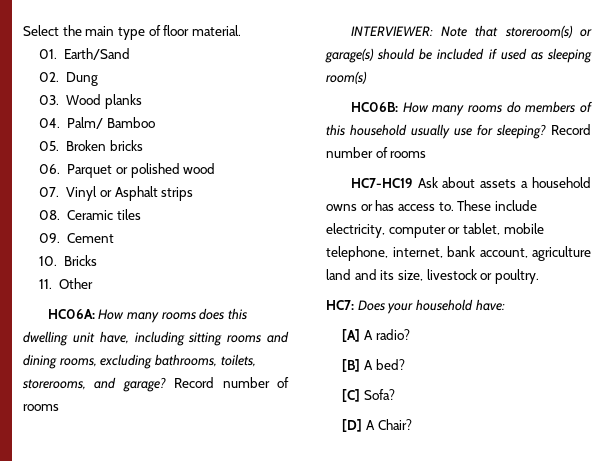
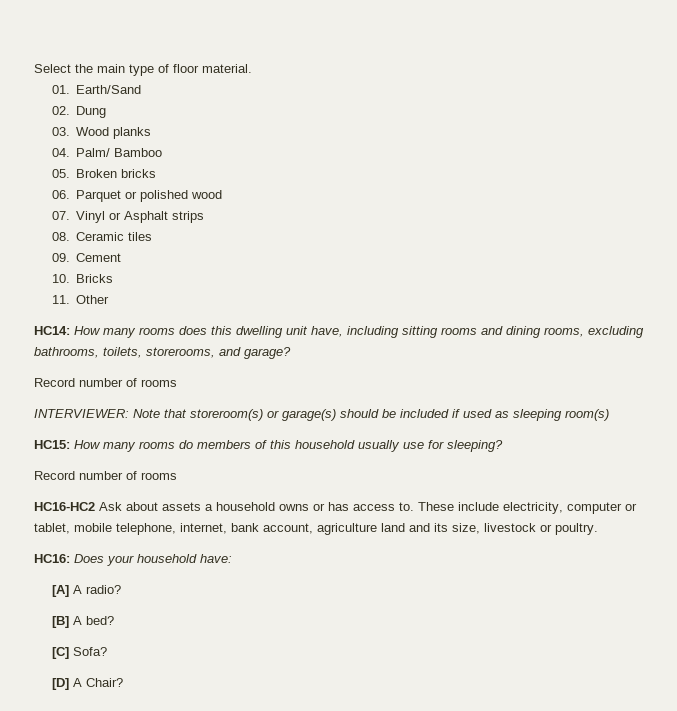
- HC06A: How many rooms does this dwelling unit have, including sitting rooms and dining rooms, excluding bathrooms, toilets, storerooms, and garage? Record number of rooms
+ HC14: How many rooms does this dwelling unit have, including sitting rooms and dining rooms, excluding bathrooms, toilets, storerooms, and garage?
+ Record number of rooms
- HC06B: How many rooms do members of this household usually use for sleeping? Record number of rooms
- HC7-HC19 Ask about assets a household owns or has access to.
+ HC15: How many rooms do members of this household usually use for sleeping?
+ Record number of rooms
+ HC16-HC2 Ask about assets a household owns or has access to.
- HC7: Does your household have:
+ HC16: Does your household have:

